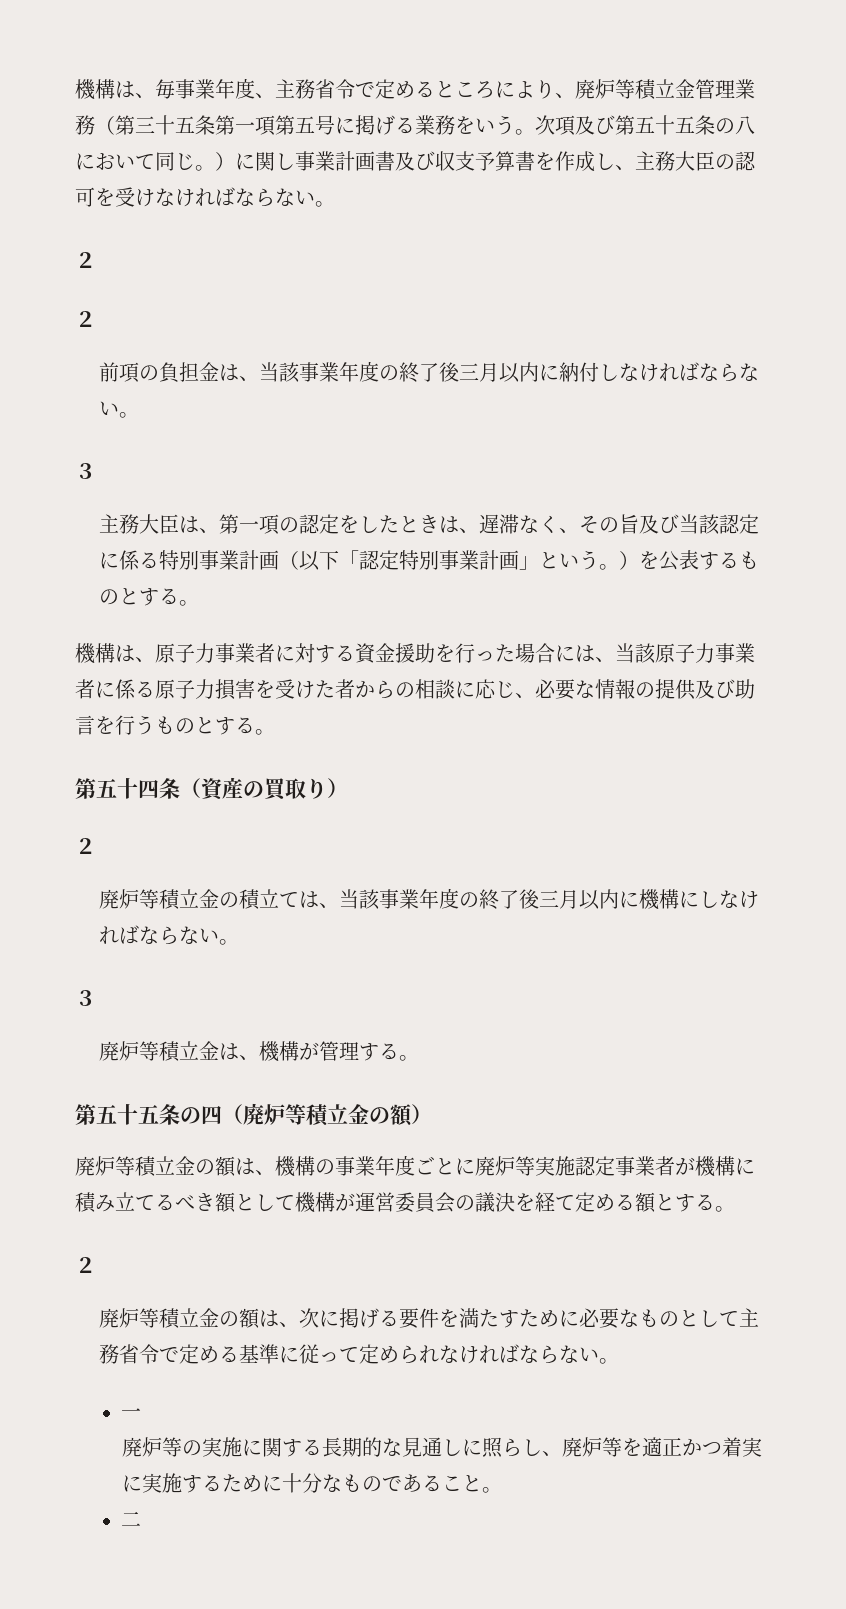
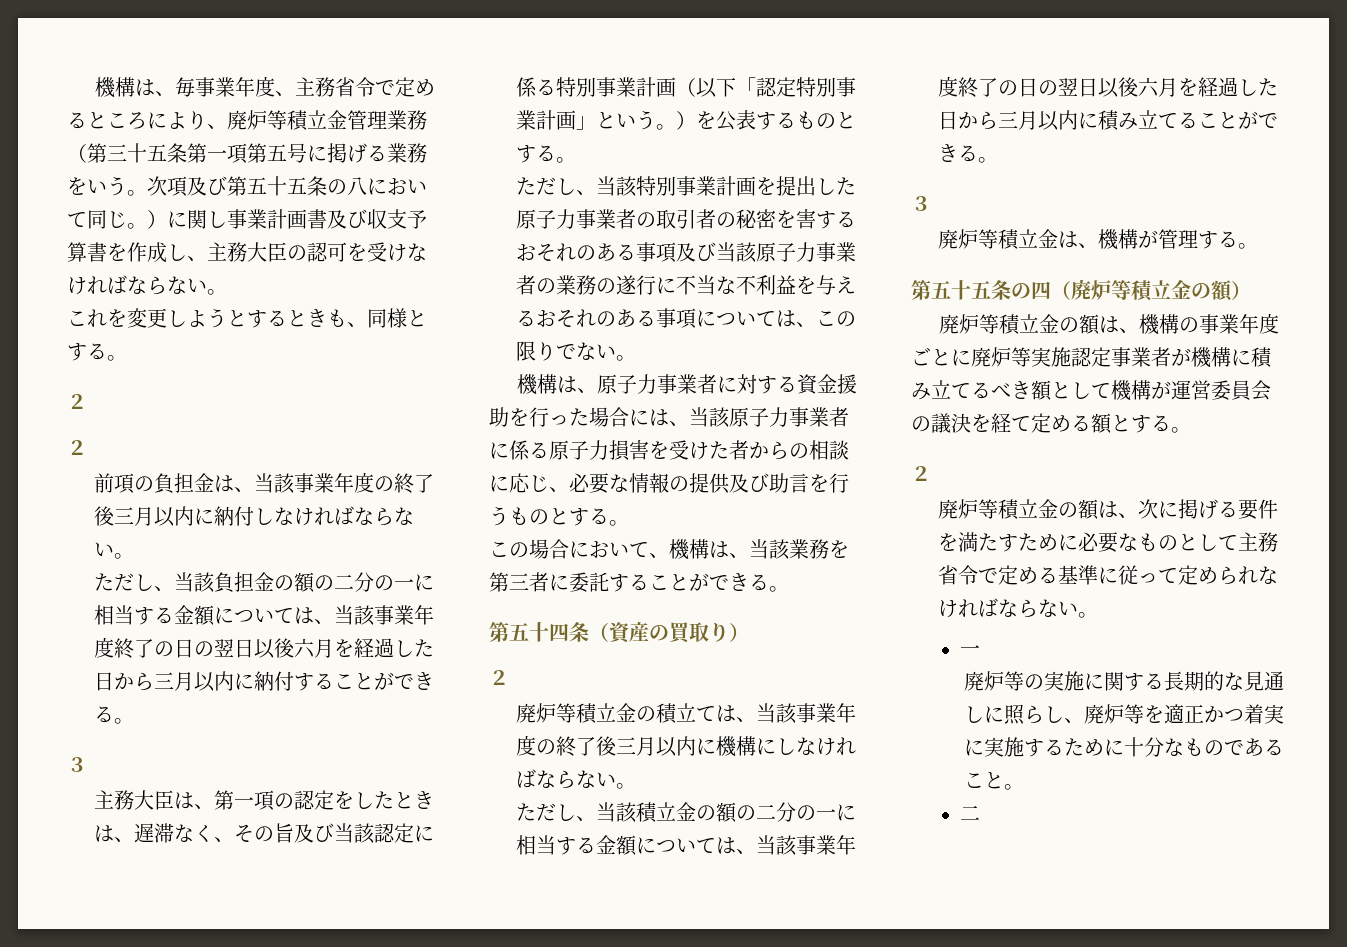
+ これを変更しようとするときも、同様とする。
+ ただし、当該負担金の額の二分の一に相当する金額については、当該事業年度終了の日の翌日以後六月を経過した日から三月以内に納付することができる。
+ ただし、当該特別事業計画を提出した原子力事業者の取引者の秘密を害するおそれのある事項及び当該原子力事業者の業務の遂行に不当な不利益を与えるおそれのある事項については、この限りでない。
+ この場合において、機構は、当該業務を第三者に委託することができる。
+ ただし、当該積立金の額の二分の一に相当する金額については、当該事業年度終了の日の翌日以後六月を経過した日から三月以内に積み立てることができる。

